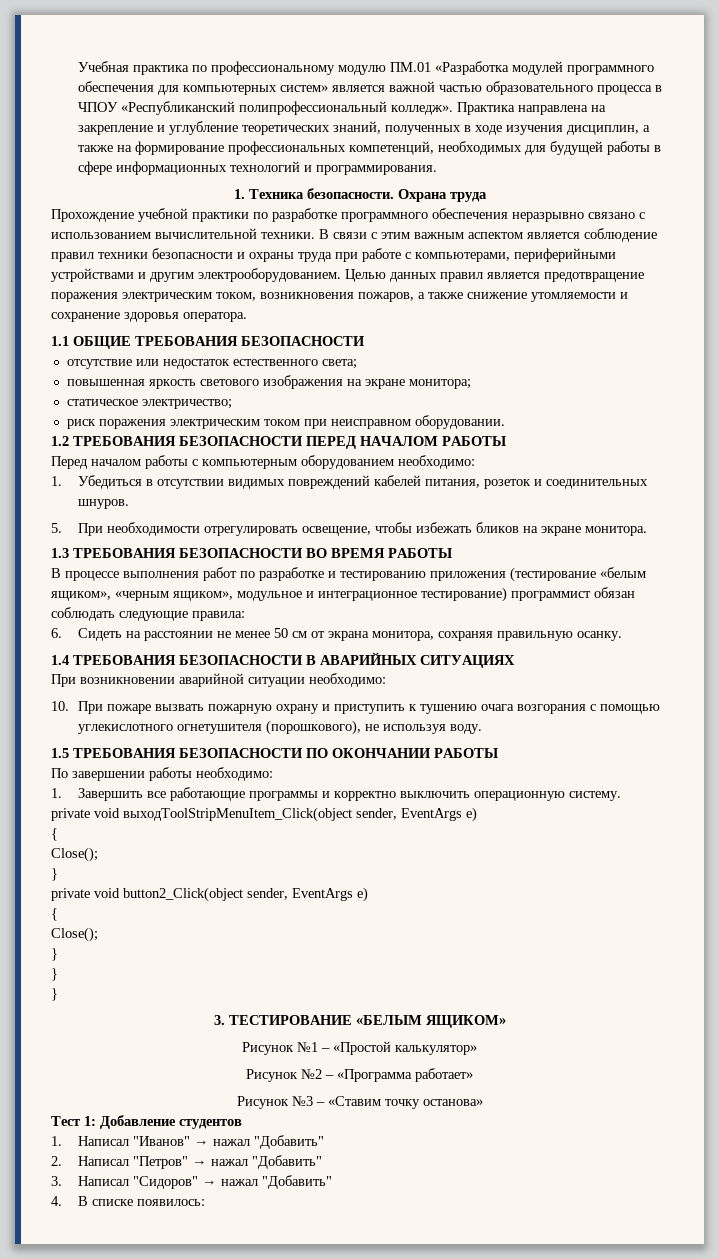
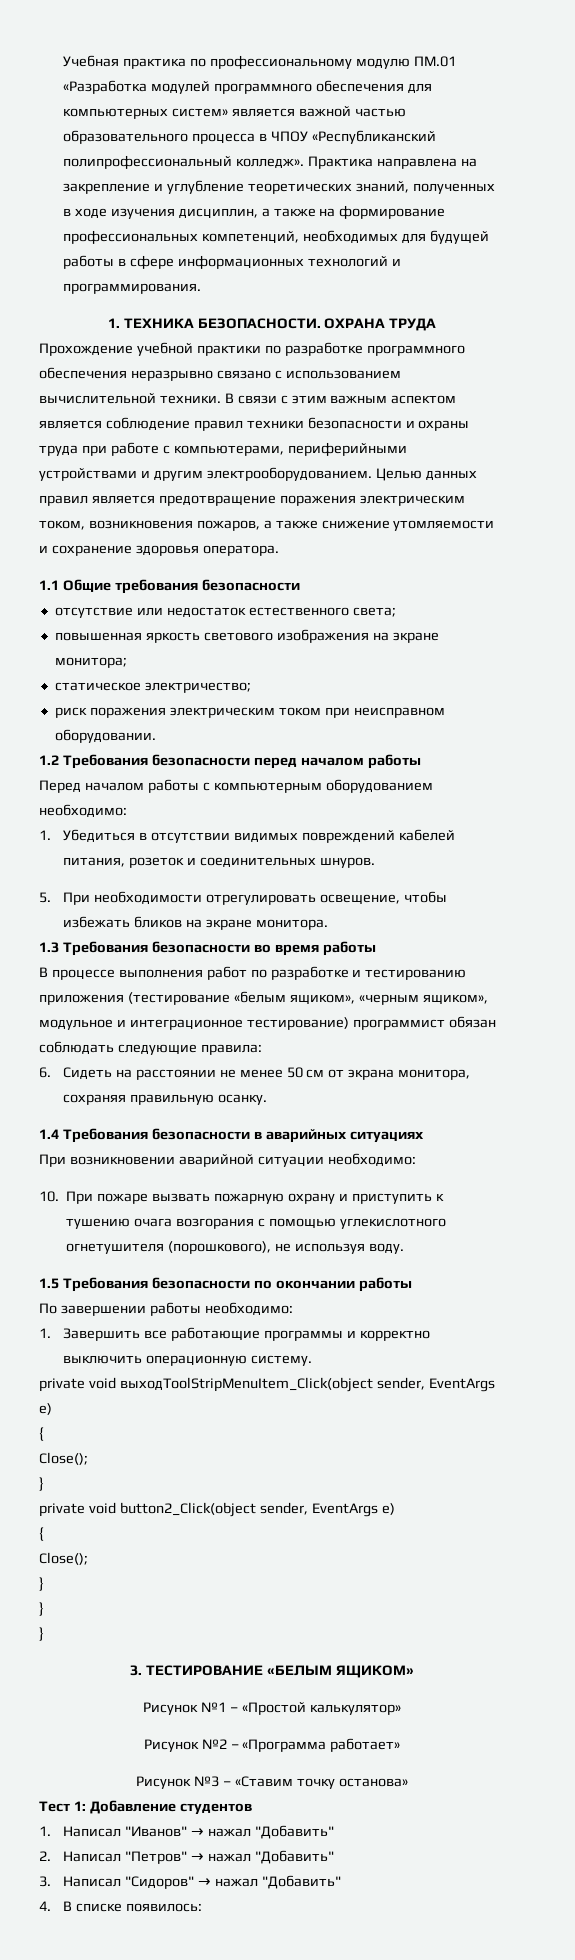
- 1. Техника безопасности. Охрана труда
+ 1. ТЕХНИКА БЕЗОПАСНОСТИ. ОХРАНА ТРУДА
- 1.1 ОБЩИЕ ТРЕБОВАНИЯ БЕЗОПАСНОСТИ
+ 1.1 Общие требования безопасности
- 1.2 ТРЕБОВАНИЯ БЕЗОПАСНОСТИ ПЕРЕД НАЧАЛОМ РАБОТЫ
+ 1.2 Требования безопасности перед началом работы
- 1.3 ТРЕБОВАНИЯ БЕЗОПАСНОСТИ ВО ВРЕМЯ РАБОТЫ
+ 1.3 Требования безопасности во время работы
- 1.4 ТРЕБОВАНИЯ БЕЗОПАСНОСТИ В АВАРИЙНЫХ СИТУАЦИЯХ
+ 1.4 Требования безопасности в аварийных ситуациях
- 1.5 ТРЕБОВАНИЯ БЕЗОПАСНОСТИ ПО ОКОНЧАНИИ РАБОТЫ
+ 1.5 Требования безопасности по окончании работы

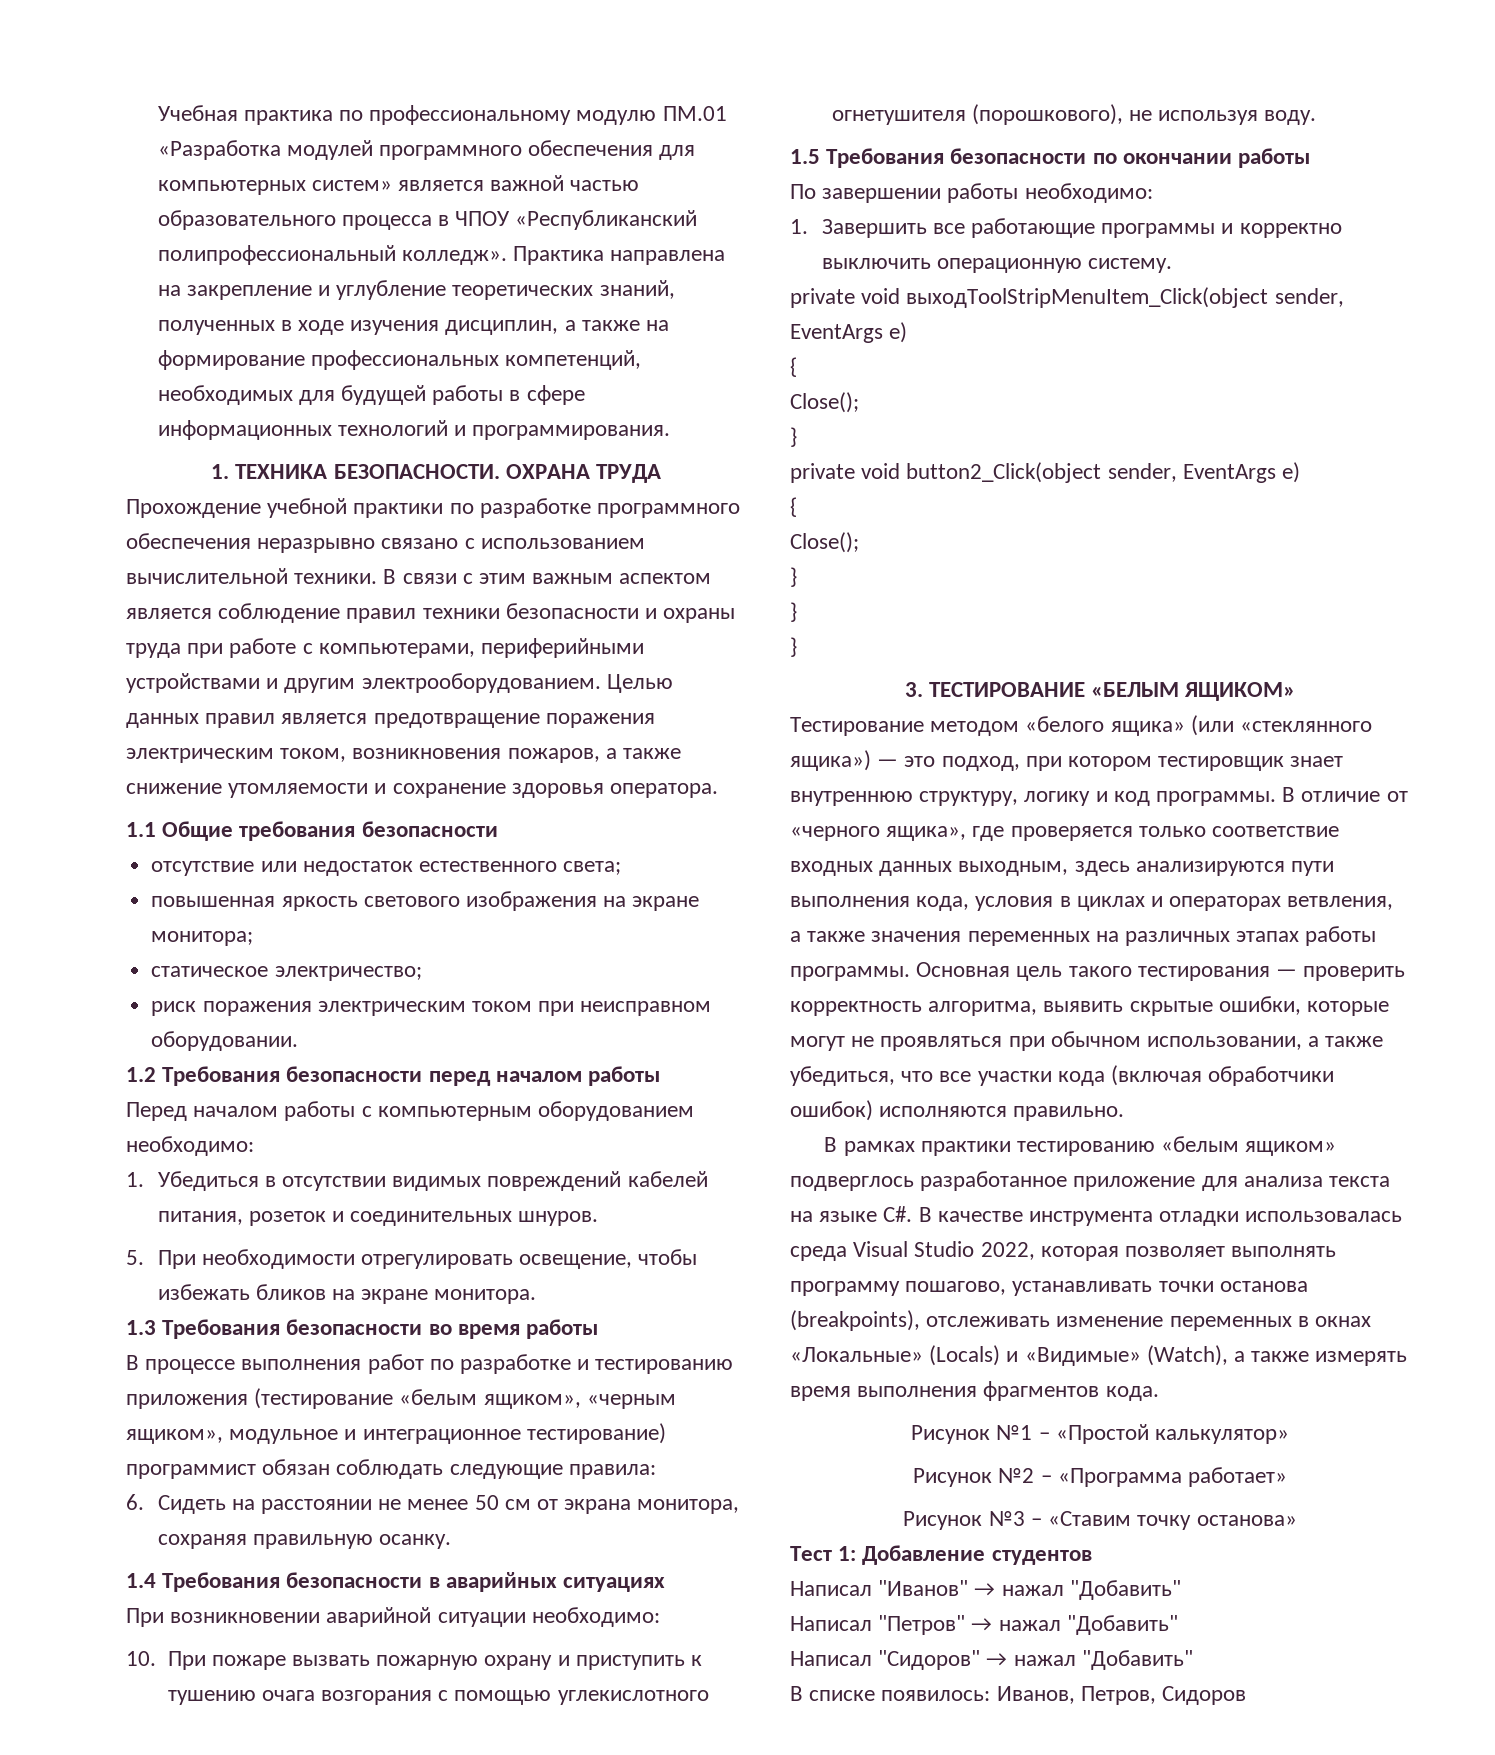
+ Тестирование методом «белого ящика» (или «стеклянного ящика») — это подход, при котором тестировщик знает внутреннюю структуру, логику и код программы. В отличие от «черного ящика», где проверяется только соответствие входных данных выходным, здесь анализируются пути выполнения кода, условия в циклах и операторах ветвления, а также значения переменных на различных этапах работы программы. Основная цель такого тестирования — проверить корректность алгоритма, выявить скрытые ошибки, которые могут не проявляться при обычном использовании, а также убедиться, что все участки кода (включая обработчики ошибок) исполняются правильно.
+ В рамках практики тестированию «белым ящиком» подверглось разработанное приложение для анализа текста на языке C#. В качестве инструмента отладки использовалась среда Visual Studio 2022, которая позволяет выполнять программу пошагово, устанавливать точки останова (breakpoints), отслеживать изменение переменных в окнах «Локальные» (Locals) и «Видимые» (Watch), а также измерять время выполнения фрагментов кода.
- 1. Написал "Иванов" → нажал "Добавить"
+ Написал "Иванов" → нажал "Добавить"
- 2. Написал "Петров" → нажал "Добавить"
+ Написал "Петров" → нажал "Добавить"
- 3. Написал "Сидоров" → нажал "Добавить"
+ Написал "Сидоров" → нажал "Добавить"
- 4. В списке появилось:
+ В списке появилось: Иванов, Петров, Сидоров

